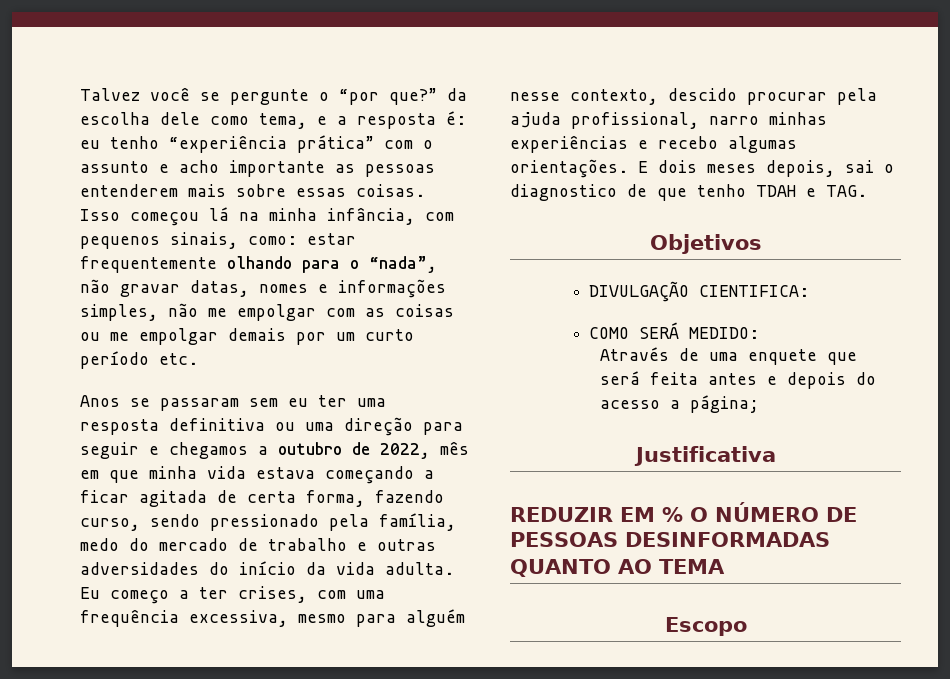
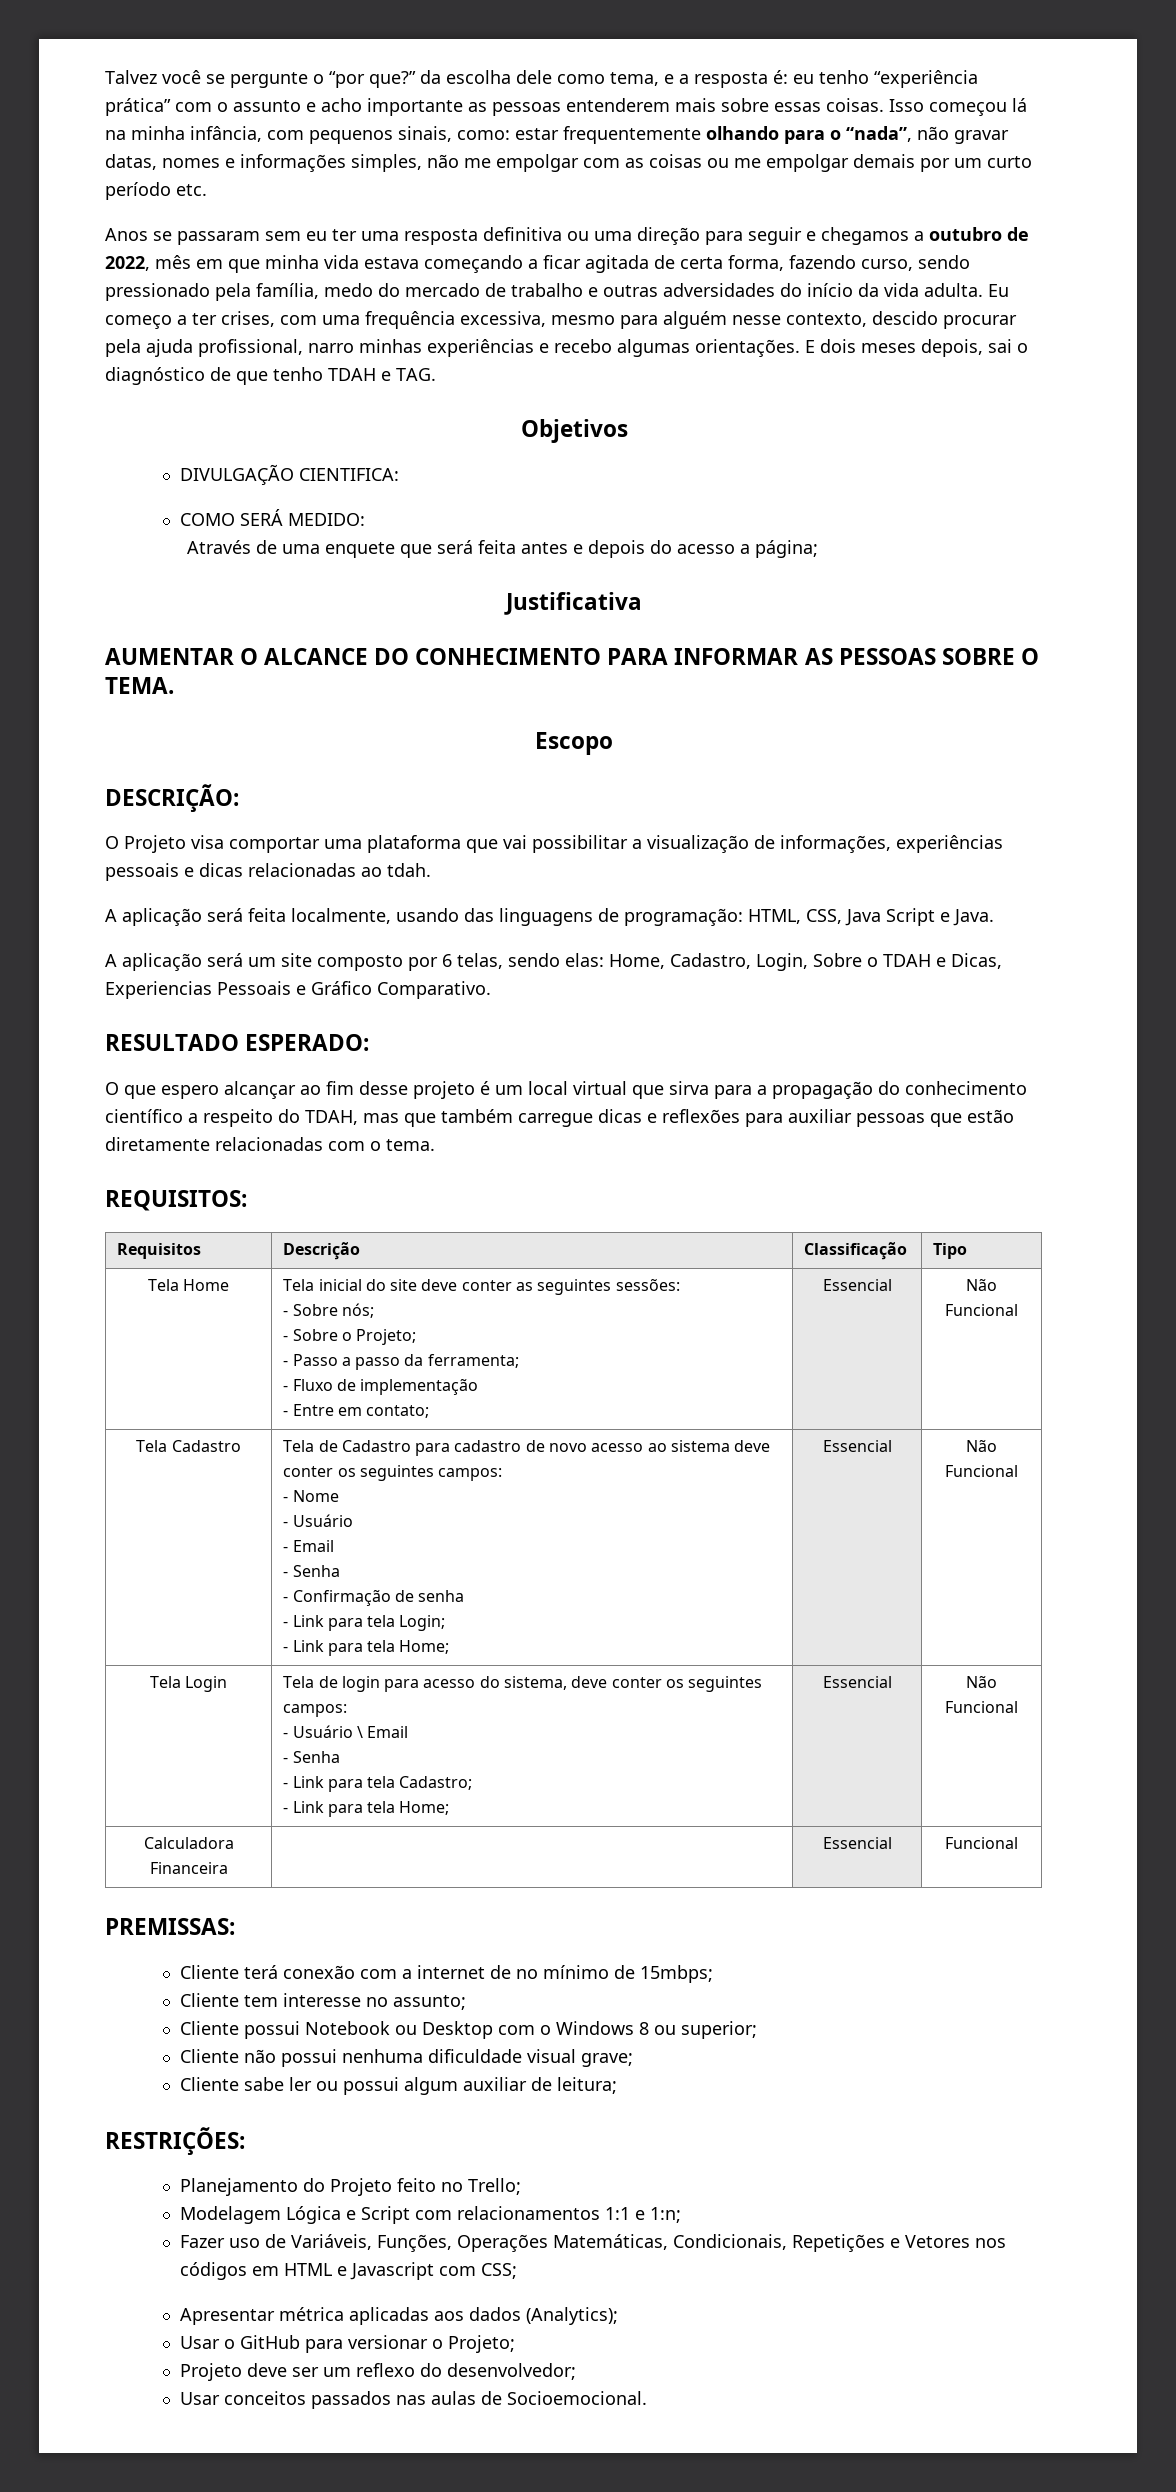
- E dois meses depois, sai o diagnostico de que tenho TDAH e TAG.
+ E dois meses depois, sai o diagnóstico de que tenho TDAH e TAG.
- REDUZIR EM % O NÚMERO DE PESSOAS DESINFORMADAS QUANTO AO TEMA
+ AUMENTAR O ALCANCE DO CONHECIMENTO PARA INFORMAR AS PESSOAS SOBRE O TEMA.
  Escopo
+ DESCRIÇÃO:
+ O Projeto visa comportar uma plataforma que vai possibilitar a visualização de informações, experiências pessoais e dicas relacionadas ao tdah.
+ A aplicação será feita localmente, usando das linguagens de programação: HTML, CSS, Java Script e Java.
+ A aplicação será um site composto por 6 telas, sendo elas: Home, Cadastro, Login, Sobre o TDAH e Dicas, Experiencias Pessoais e Gráfico Comparativo.
+ RESULTADO ESPERADO:
+ O que espero alcançar ao fim desse projeto é um local virtual que sirva para a propagação do conhecimento científico a respeito do TDAH, mas que também carregue dicas e reflexões para auxiliar pessoas que estão diretamente relacionadas com o tema.
+ REQUISITOS:
+ Requisitos | Descrição | Classificação | Tipo
+ Tela Home | Tela inicial do site deve conter as seguintes sessões:
+ - Sobre nós;
+ - Sobre o Projeto;
+ - Passo a passo da ferramenta;
+ - Fluxo de implementação
+ - Entre em contato; | Essencial | Não Funcional
+ Tela Cadastro | Tela de Cadastro para cadastro de novo acesso ao sistema deve conter os seguintes campos:
+ - Nome
+ - Usuário
+ - Email
+ - Senha
+ - Confirmação de senha
+ - Link para tela Login;
+ - Link para tela Home; | Essencial | Não Funcional
+ Tela Login | Tela de login para acesso do sistema, deve conter os seguintes campos:
+ - Usuário \ Email
+ - Senha
+ - Link para tela Cadastro;
+ - Link para tela Home; | Essencial | Não Funcional
+ Calculadora Financeira | | Essencial | Funcional
+ PREMISSAS:
+ Cliente terá conexão com a internet de no mínimo de 15mbps;
+ Cliente tem interesse no assunto;
+ Cliente possui Notebook ou Desktop com o Windows 8 ou superior;
+ Cliente não possui nenhuma dificuldade visual grave;
+ Cliente sabe ler ou possui algum auxiliar de leitura;
+ RESTRIÇÕES:
+ Planejamento do Projeto feito no Trello;
+ Modelagem Lógica e Script com relacionamentos 1:1 e 1:n;
+ Fazer uso de Variáveis, Funções, Operações Matemáticas, Condicionais, Repetições e Vetores nos códigos em HTML e Javascript com CSS;
+ Apresentar métrica aplicadas aos dados (Analytics);
+ Usar o GitHub para versionar o Projeto;
+ Projeto deve ser um reflexo do desenvolvedor;
+ Usar conceitos passados nas aulas de Socioemocional.

